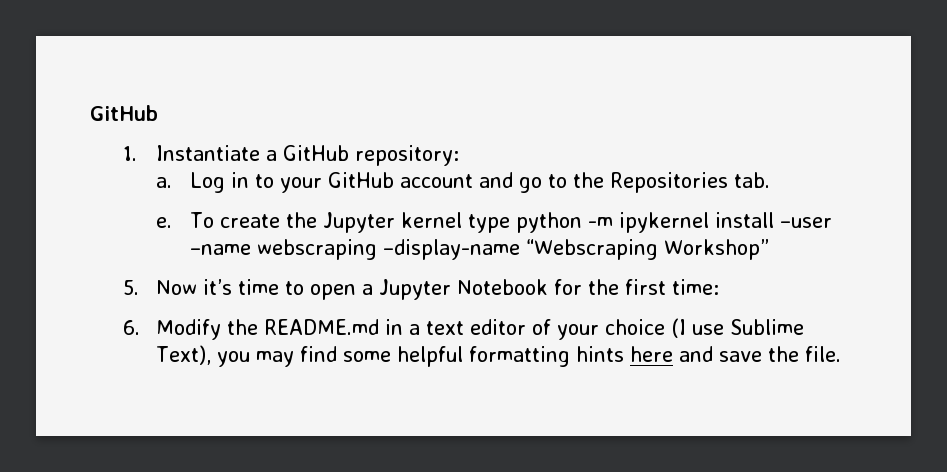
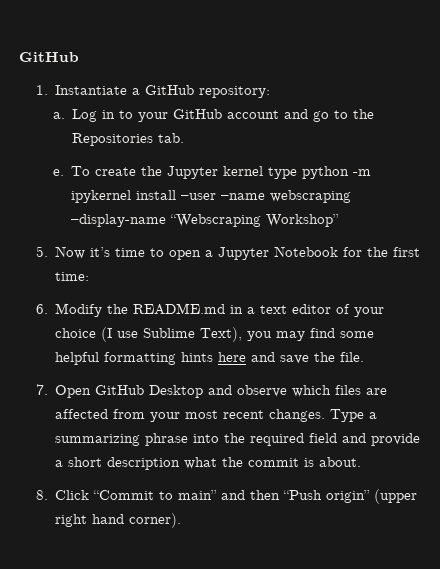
+ 7. Open GitHub Desktop and observe which files are affected from your most recent changes. Type a summarizing phrase into the required field and provide a short description what the commit is about.
+ 8. Click “Commit to main” and then “Push origin” (upper right hand corner).

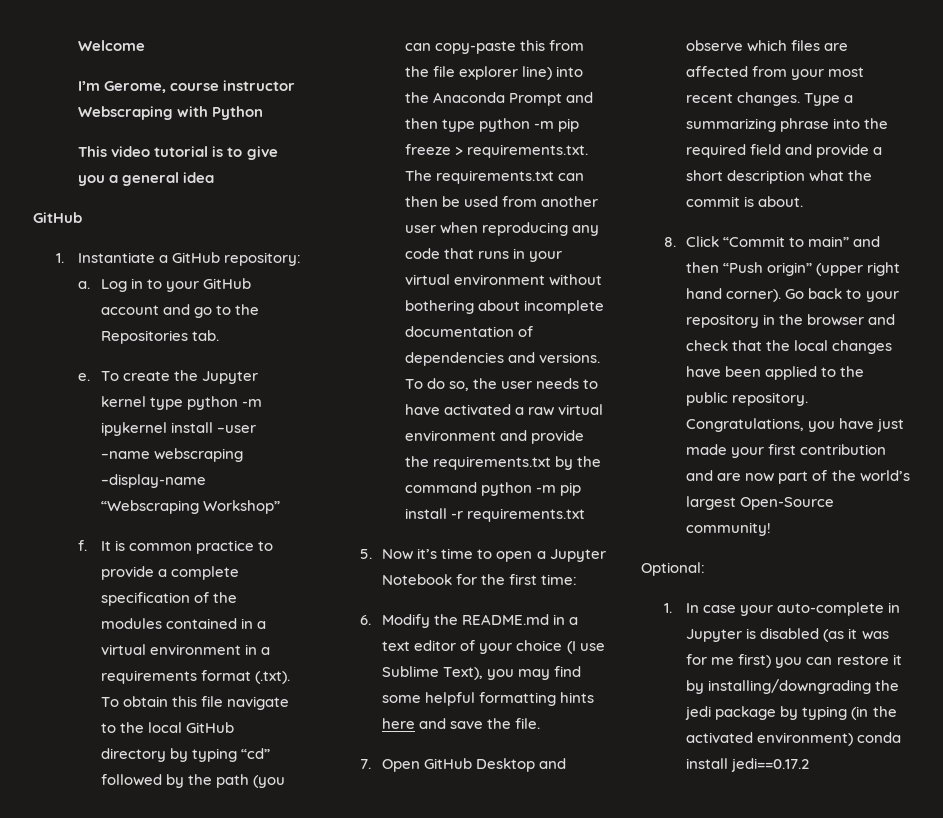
+ Welcome
+ I’m Gerome, course instructor Webscraping with Python
+ This video tutorial is to give you a general idea
+ f. It is common practice to provide a complete specification of the modules contained in a virtual environment in a requirements format (.txt). To obtain this file navigate to the local GitHub directory by typing “cd” followed by the path (you can copy-paste this from the file explorer line) into the Anaconda Prompt and then type python -m pip freeze > requirements.txt. The requirements.txt can then be used from another user when reproducing any code that runs in your virtual environment without bothering about incomplete documentation of dependencies and versions. To do so, the user needs to have activated a raw virtual environment and provide the requirements.txt by the command python -m pip install -r requirements.txt
+ Go back to your repository in the browser and check that the local changes have been applied to the public repository. Congratulations, you have just made your first contribution and are now part of the world’s largest Open-Source community!
+ Optional:
+ 1. In case your auto-complete in Jupyter is disabled (as it was for me first) you can restore it by installing/downgrading the jedi package by typing (in the activated environment) conda install jedi==0.17.2

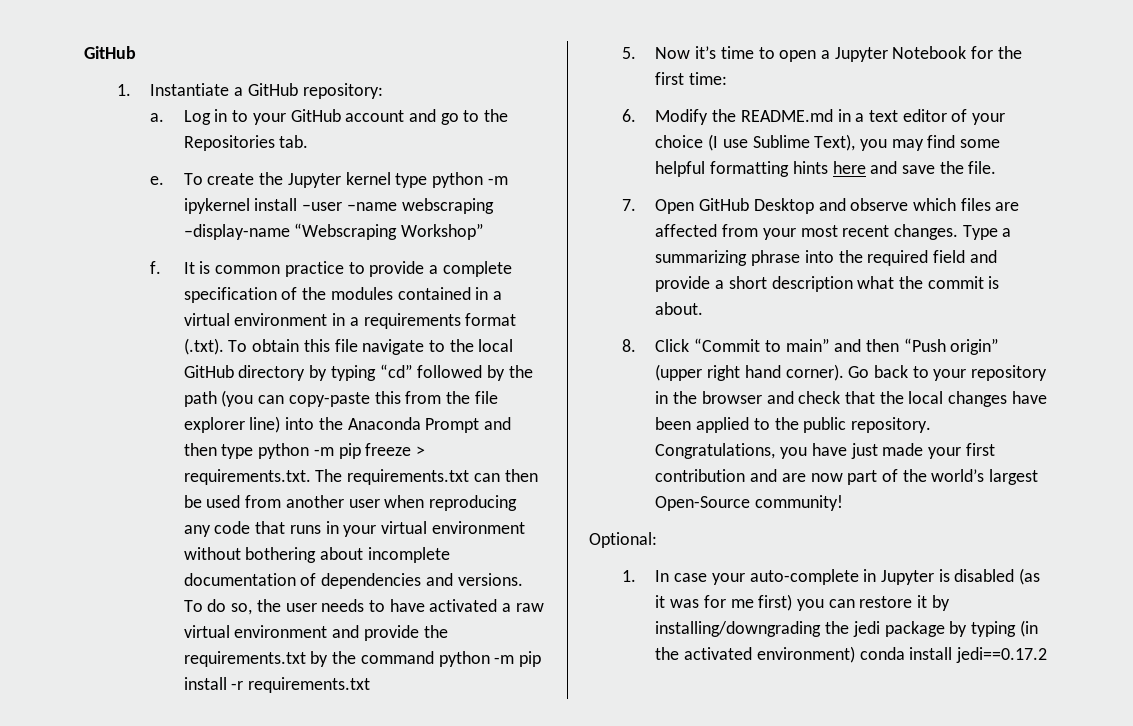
- Welcome
- I’m Gerome, course instructor Webscraping with Python
- This video tutorial is to give you a general idea

